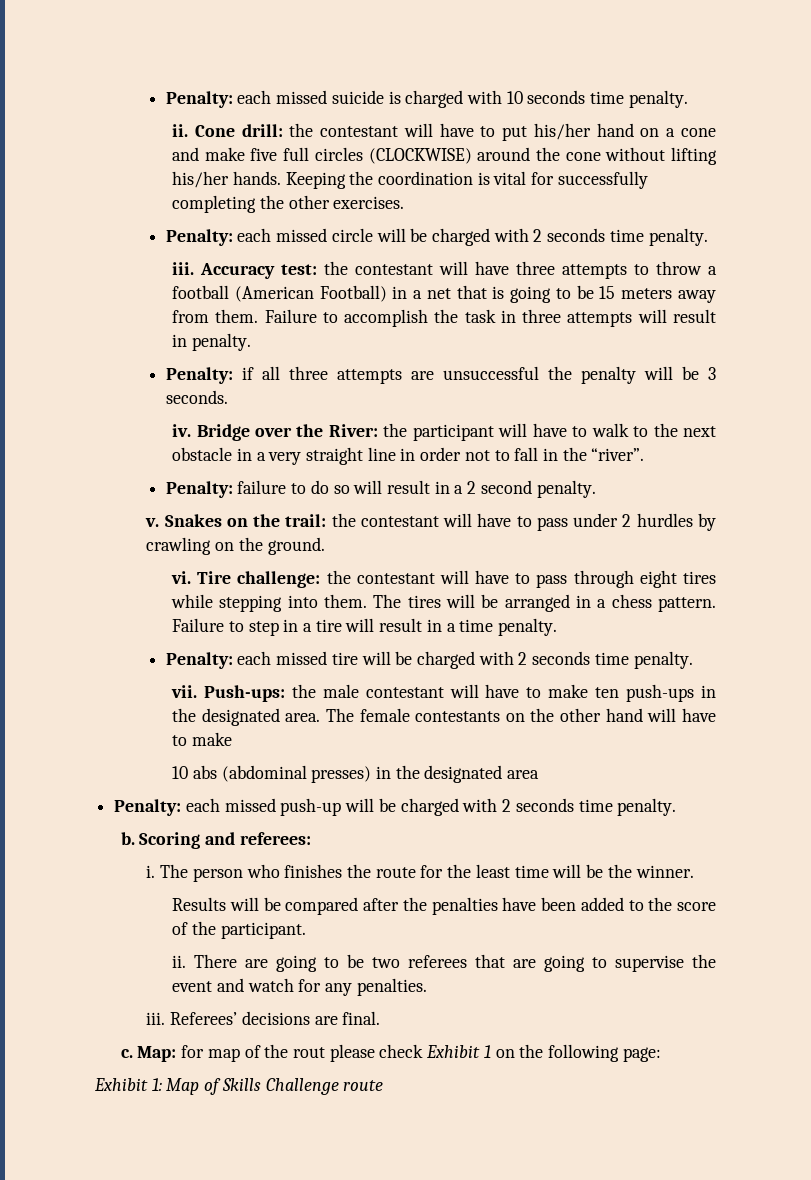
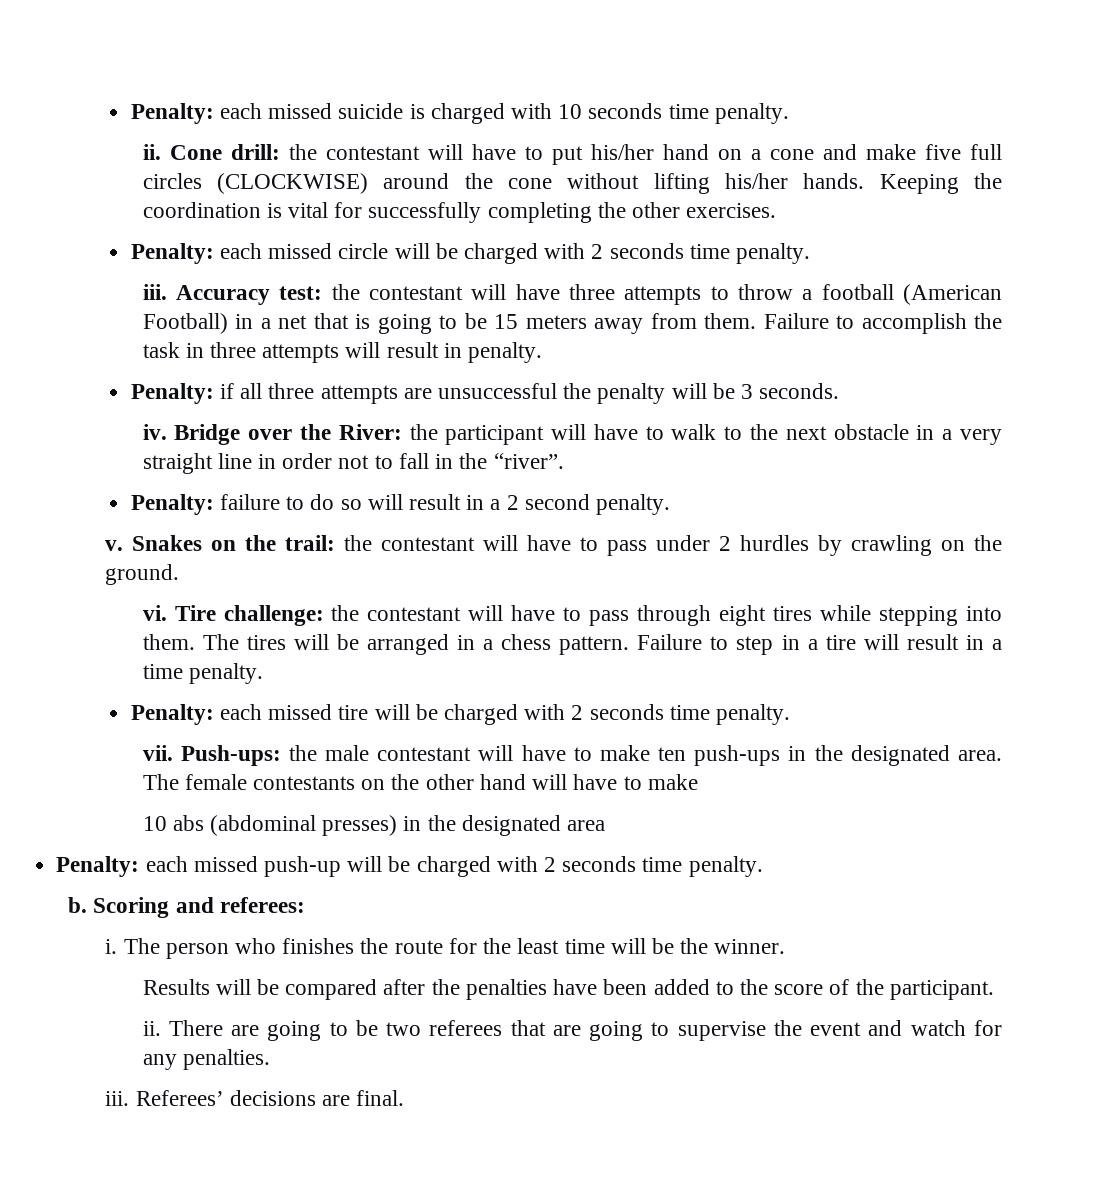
- c. Map: for map of the rout please check Exhibit 1 on the following page:
- Exhibit 1: Map of Skills Challenge route

